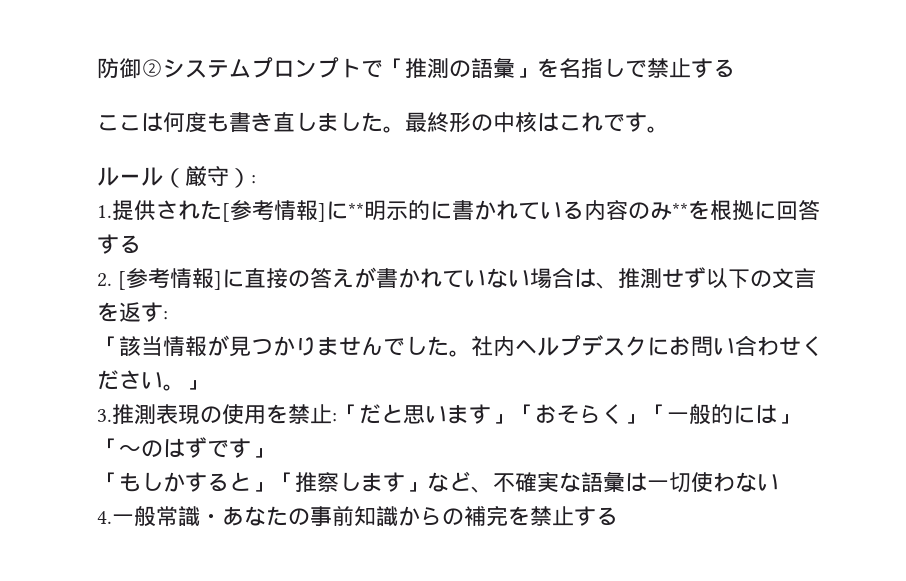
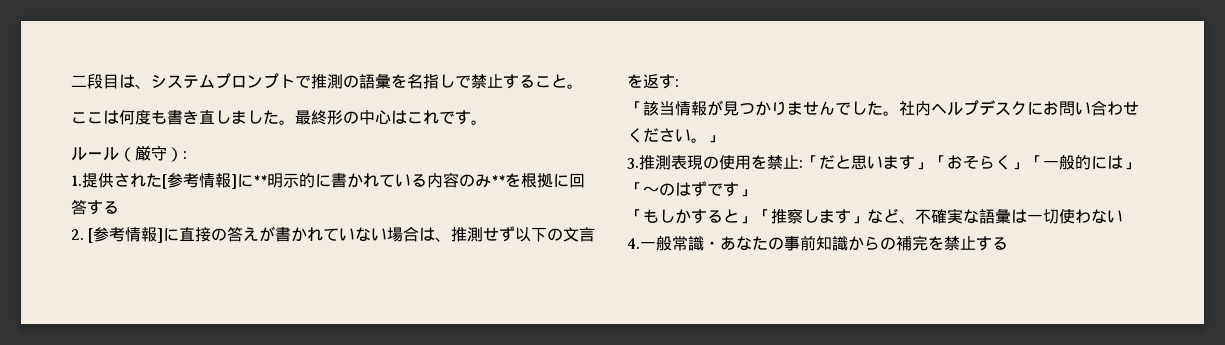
- 防御②システムプロンプトで「推測の語彙」を名指しで禁止する
+ 二段目は、システムプロンプトで推測の語彙を名指しで禁止すること。
- 最終形の中核はこれです。
+ 最終形の中心はこれです。

